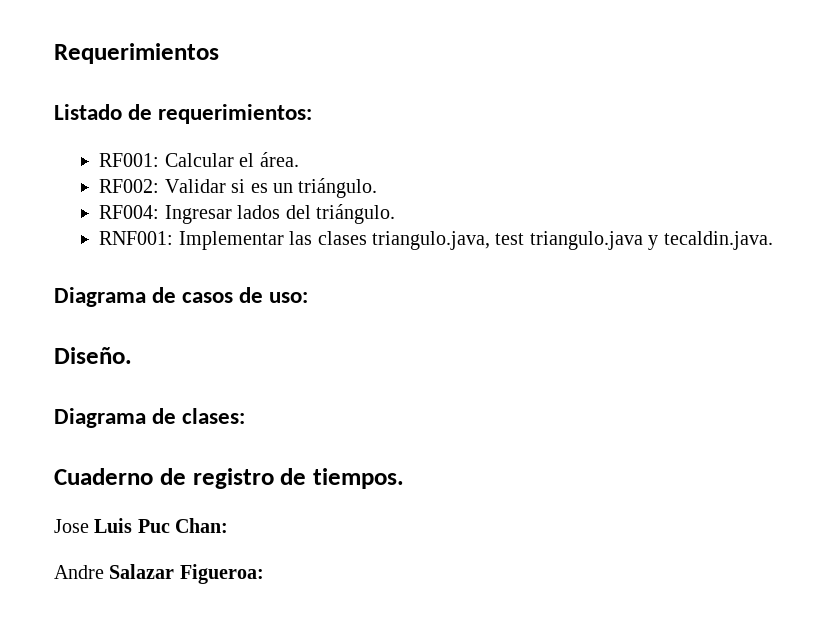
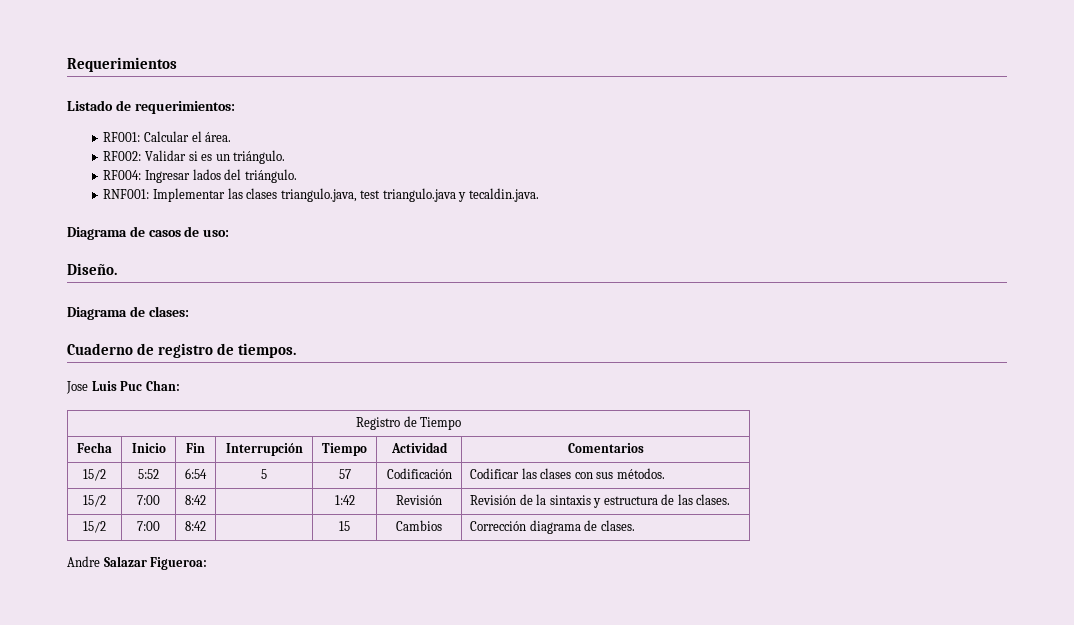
+ Registro de Tiempo
+ Fecha | Inicio | Fin | Interrupción | Tiempo | Actividad | Comentarios
+ 15/2 | 5:52 | 6:54 | 5 | 57 | Codificación | Codificar las clases con sus métodos.
+ 15/2 | 7:00 | 8:42 | | 1:42 | Revisión | Revisión de la sintaxis y estructura de las clases.
+ 15/2 | 7:00 | 8:42 | | 15 | Cambios | Corrección diagrama de clases.

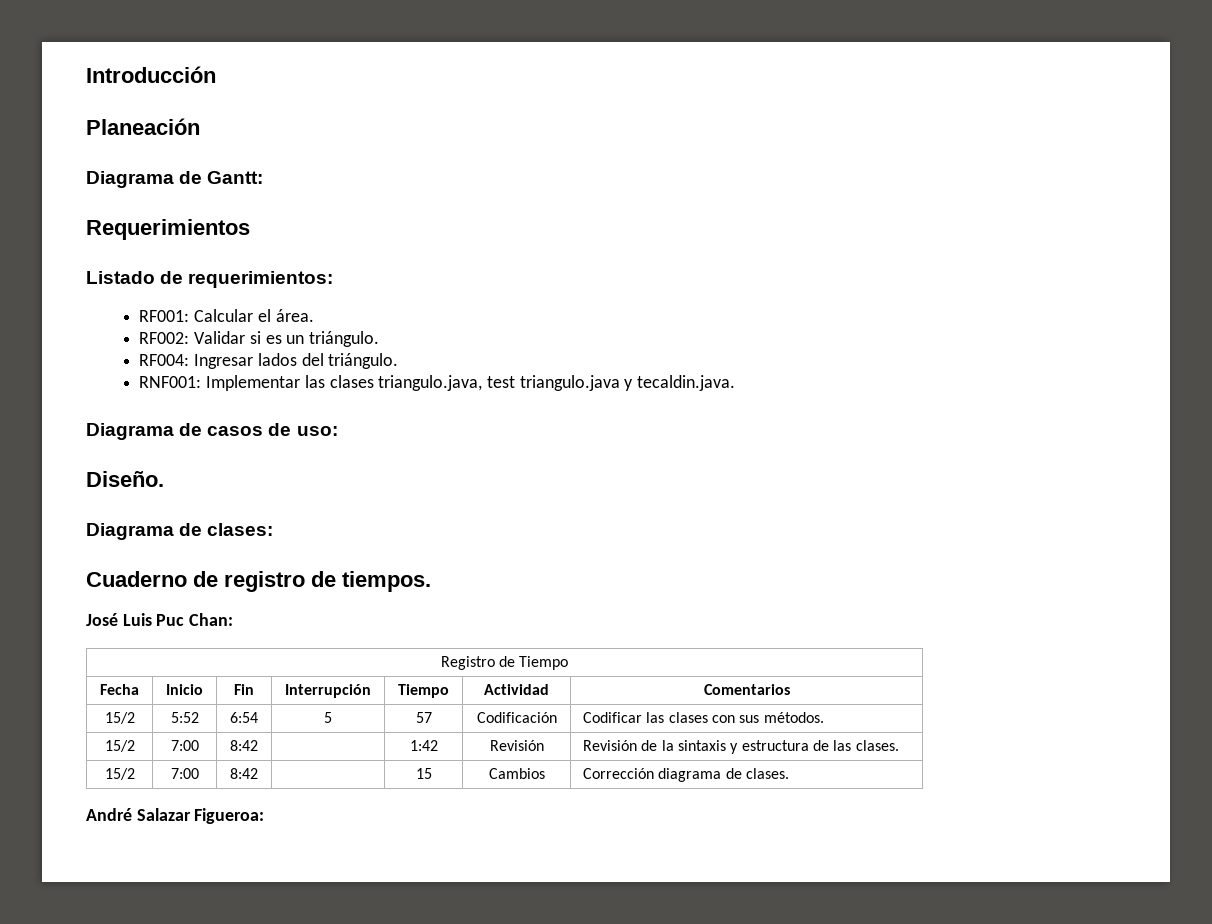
+ Introducción
+ Planeación
+ Diagrama de Gantt:
- Jose Luis Puc Chan:
+ José Luis Puc Chan:
- Andre Salazar Figueroa:
+ André Salazar Figueroa:

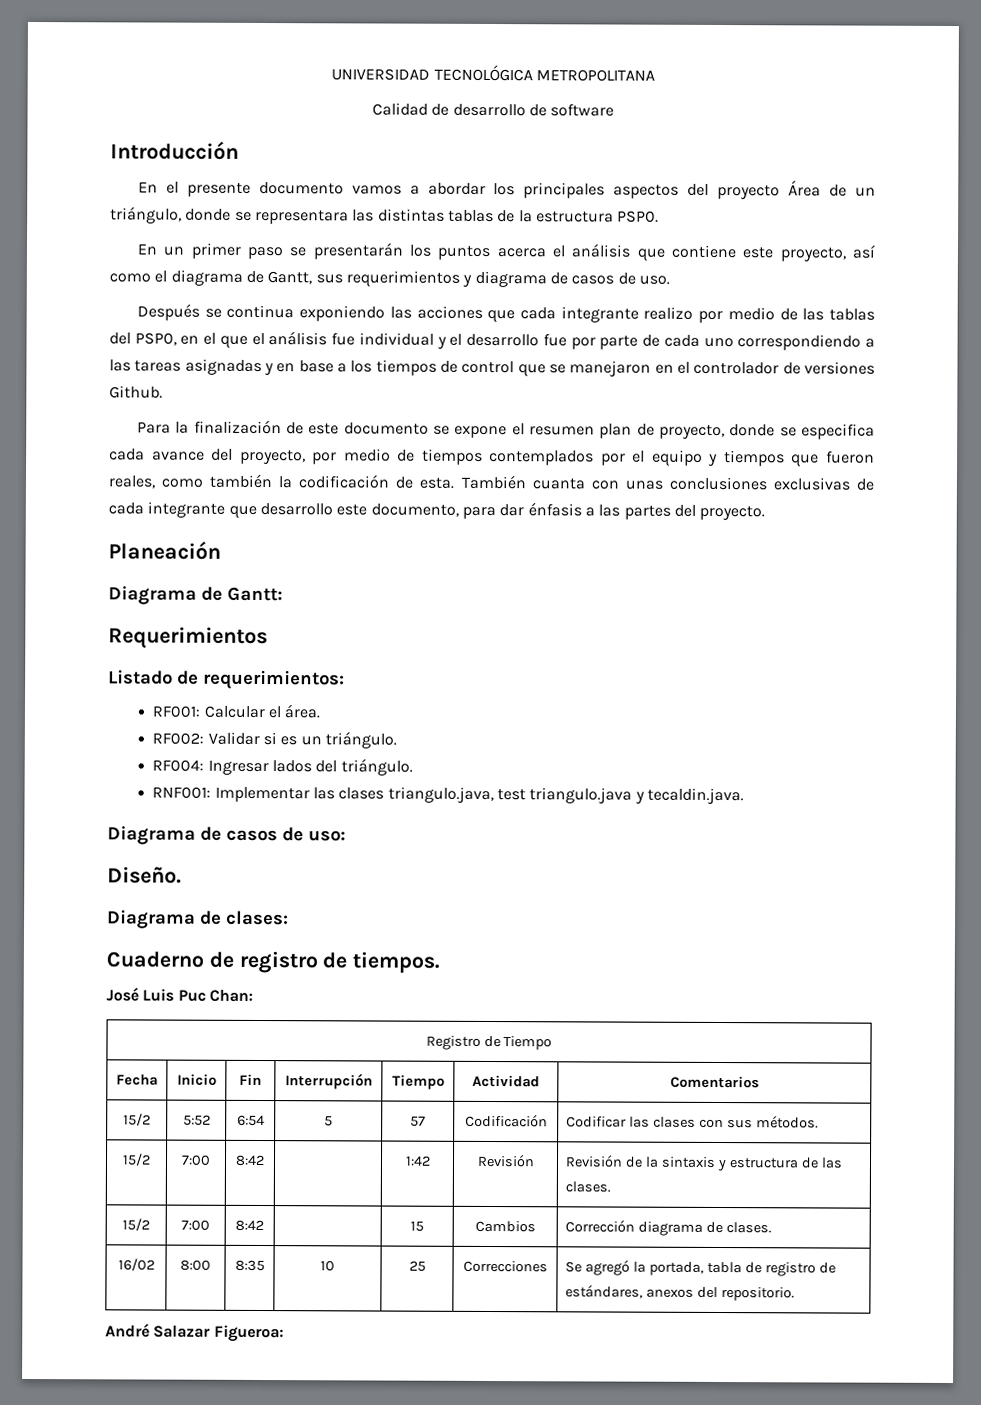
+ UNIVERSIDAD TECNOLÓGICA METROPOLITANA
+ Calidad de desarrollo de software
  Introducción
+ En el presente documento vamos a abordar los principales aspectos del proyecto Área de un triángulo, donde se representara las distintas tablas de la estructura PSP0.
+ En un primer paso se presentarán los puntos acerca el análisis que contiene este proyecto, así como el diagrama de Gantt, sus requerimientos y diagrama de casos de uso.
+ Después se continua exponiendo las acciones que cada integrante realizo por medio de las tablas del PSP0, en el que el análisis fue individual y el desarrollo fue por parte de cada uno correspondiendo a las tareas asignadas y en base a los tiempos de control que se manejaron en el controlador de versiones Github.
+ Para la finalización de este documento se expone el resumen plan de proyecto, donde se especifica cada avance del proyecto, por medio de tiempos contemplados por el equipo y tiempos que fueron reales, como también la codificación de esta. También cuanta con unas conclusiones exclusivas de cada integrante que desarrollo este documento, para dar énfasis a las partes del proyecto.
+ 16/02 | 8:00 | 8:35 | 10 | 25 | Correcciones | Se agregó la portada, tabla de registro de estándares, anexos del repositorio.

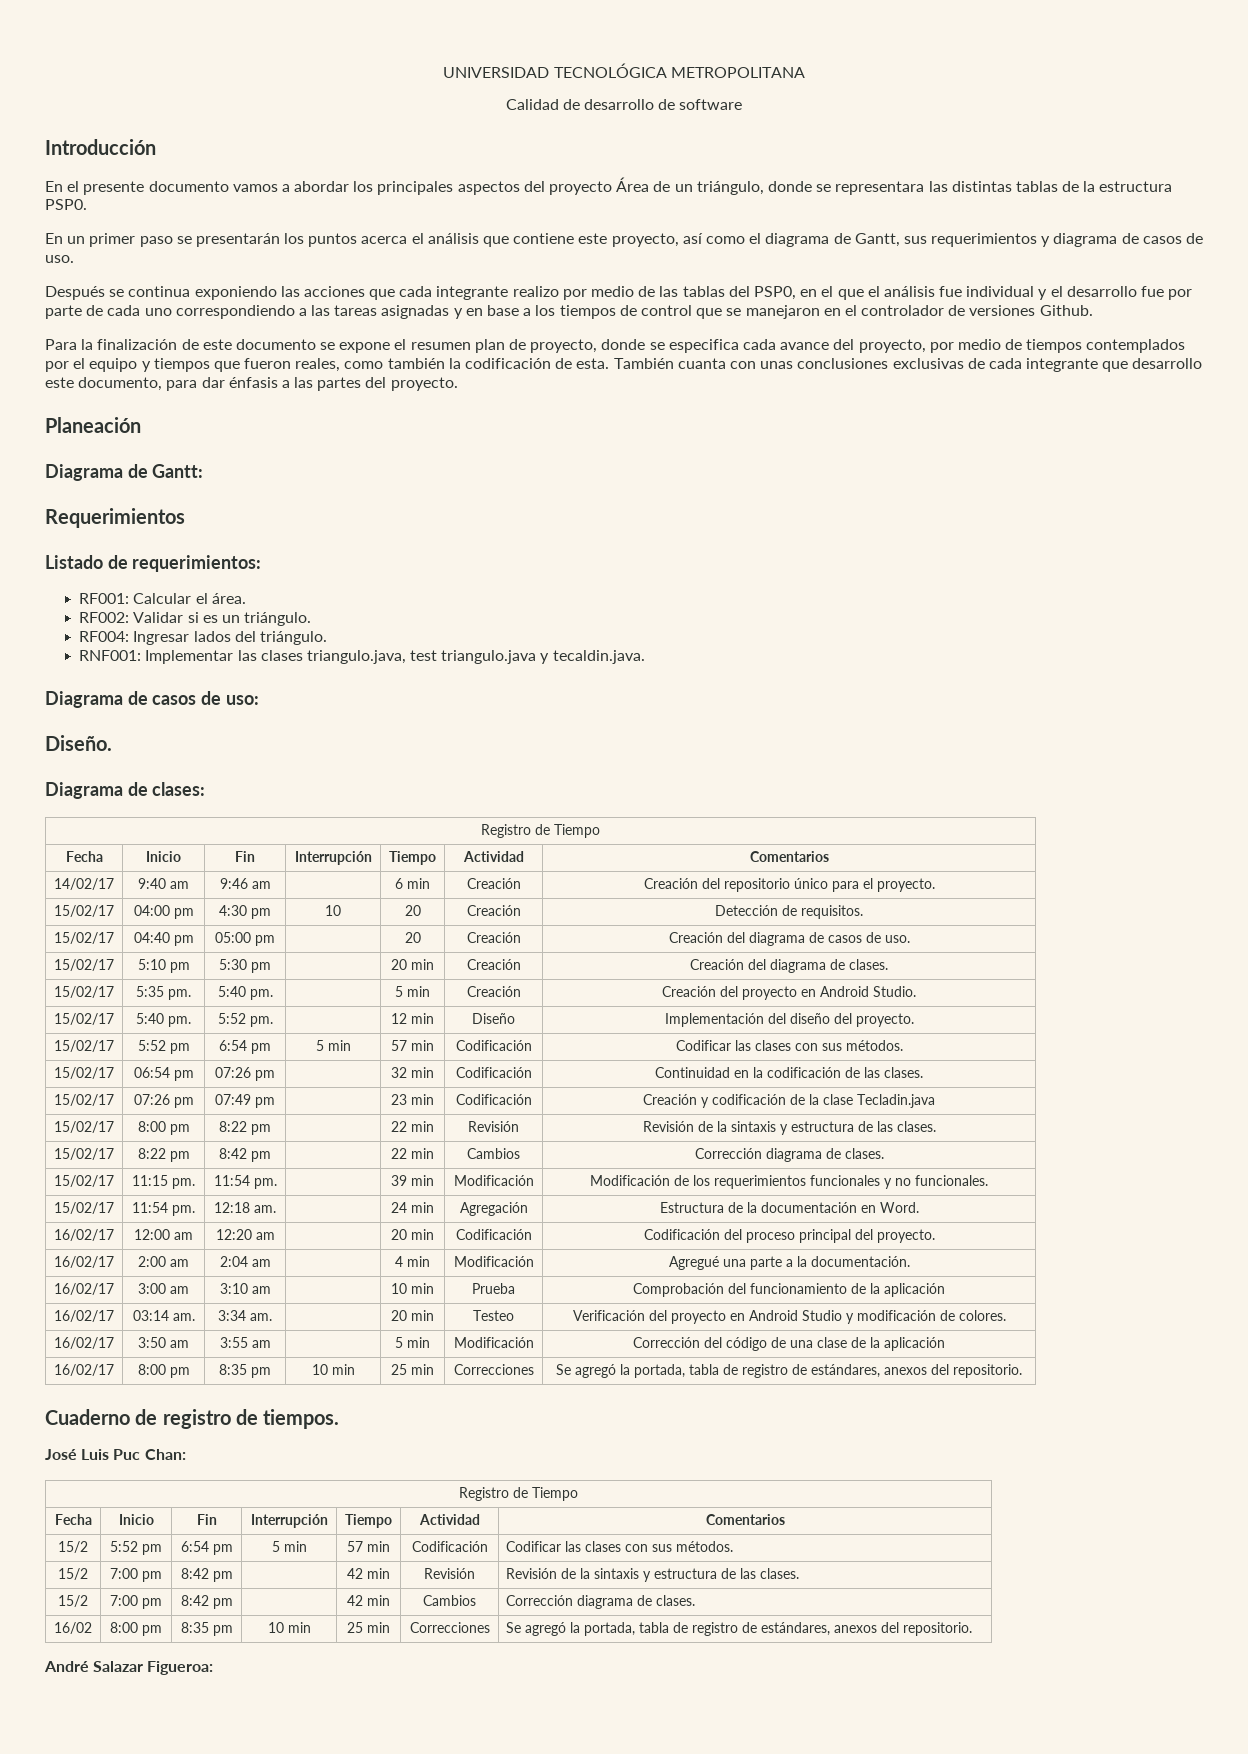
  Diagrama de clases:
+ Registro de Tiempo
+ Fecha | Inicio | Fin | Interrupción | Tiempo | Actividad | Comentarios
+ 14/02/17 | 9:40 am | 9:46 am | | 6 min | Creación | Creación del repositorio único para el proyecto.
+ 15/02/17 | 04:00 pm | 4:30 pm | 10 | 20 | Creación | Detección de requisitos.
+ 15/02/17 | 04:40 pm | 05:00 pm | | 20 | Creación | Creación del diagrama de casos de uso.
+ 15/02/17 | 5:10 pm | 5:30 pm | | 20 min | Creación | Creación del diagrama de clases.
+ 15/02/17 | 5:35 pm. | 5:40 pm. | | 5 min | Creación | Creación del proyecto en Android Studio.
+ 15/02/17 | 5:40 pm. | 5:52 pm. | | 12 min | Diseño | Implementación del diseño del proyecto.
+ 15/02/17 | 5:52 pm | 6:54 pm | 5 min | 57 min | Codificación | Codificar las clases con sus métodos.
+ 15/02/17 | 06:54 pm | 07:26 pm | | 32 min | Codificación | Continuidad en la codificación de las clases.
+ 15/02/17 | 07:26 pm | 07:49 pm | | 23 min | Codificación | Creación y codificación de la clase Tecladin.java
+ 15/02/17 | 8:00 pm | 8:22 pm | | 22 min | Revisión | Revisión de la sintaxis y estructura de las clases.
+ 15/02/17 | 8:22 pm | 8:42 pm | | 22 min | Cambios | Corrección diagrama de clases.
+ 15/02/17 | 11:15 pm. | 11:54 pm. | | 39 min | Modificación | Modificación de los requerimientos funcionales y no funcionales.
+ 15/02/17 | 11:54 pm. | 12:18 am. | | 24 min | Agregación | Estructura de la documentación en Word.
+ 16/02/17 | 12:00 am | 12:20 am | | 20 min | Codificación | Codificación del proceso principal del proyecto.
+ 16/02/17 | 2:00 am | 2:04 am | | 4 min | Modificación | Agregué una parte a la documentación.
+ 16/02/17 | 3:00 am | 3:10 am | | 10 min | Prueba | Comprobación del funcionamiento de la aplicación
+ 16/02/17 | 03:14 am. | 3:34 am. | | 20 min | Testeo | Verificación del proyecto en Android Studio y modificación de colores.
+ 16/02/17 | 3:50 am | 3:55 am | | 5 min | Modificación | Corrección del código de una clase de la aplicación
+ 16/02/17 | 8:00 pm | 8:35 pm | 10 min | 25 min | Correcciones | Se agregó la portada, tabla de registro de estándares, anexos del repositorio.
- 15/2 | 5:52 | 6:54 | 5 | 57 | Codificación | Codificar las clases con sus métodos.
+ 15/2 | 5:52 pm | 6:54 pm | 5 min | 57 min | Codificación | Codificar las clases con sus métodos.
- 15/2 | 7:00 | 8:42 | | 1:42 | Revisión | Revisión de la sintaxis y estructura de las clases.
+ 15/2 | 7:00 pm | 8:42 pm | | 42 min | Revisión | Revisión de la sintaxis y estructura de las clases.
- 15/2 | 7:00 | 8:42 | | 15 | Cambios | Corrección diagrama de clases.
+ 15/2 | 7:00 pm | 8:42 pm | | 42 min | Cambios | Corrección diagrama de clases.
- 16/02 | 8:00 | 8:35 | 10 | 25 | Correcciones | Se agregó la portada, tabla de registro de estándares, anexos del repositorio.
+ 16/02 | 8:00 pm | 8:35 pm | 10 min | 25 min | Correcciones | Se agregó la portada, tabla de registro de estándares, anexos del repositorio.

